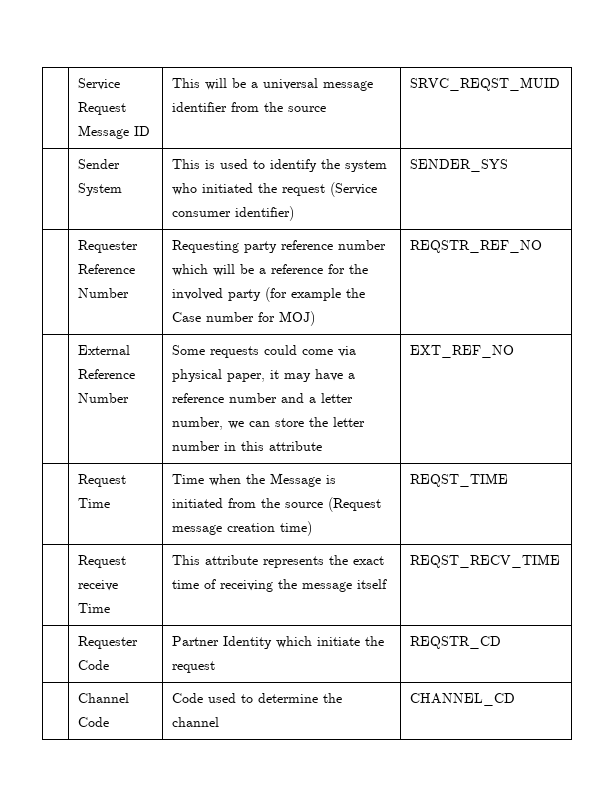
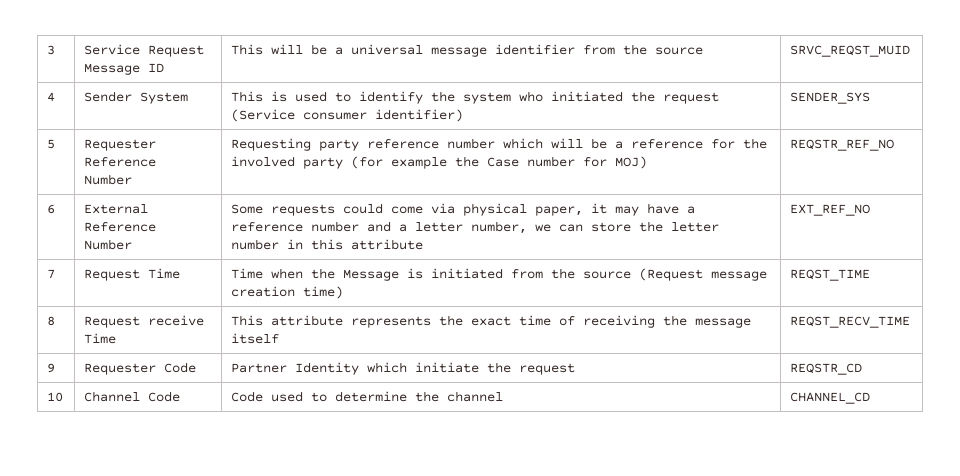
- | Service Request Message ID | This will be a universal message identifier from the source | SRVC_REQST_MUID
+ 3 | Service Request Message ID | This will be a universal message identifier from the source | SRVC_REQST_MUID
- | Sender System | This is used to identify the system who initiated the request (Service consumer identifier) | SENDER_SYS
+ 4 | Sender System | This is used to identify the system who initiated the request (Service consumer identifier) | SENDER_SYS
- | Requester Reference Number | Requesting party reference number which will be a reference for the involved party (for example the Case number for MOJ) | REQSTR_REF_NO
+ 5 | Requester Reference Number | Requesting party reference number which will be a reference for the involved party (for example the Case number for MOJ) | REQSTR_REF_NO
- | External Reference Number | Some requests could come via physical paper, it may have a reference number and a letter number, we can store the letter number in this attribute | EXT_REF_NO
+ 6 | External Reference Number | Some requests could come via physical paper, it may have a reference number and a letter number, we can store the letter number in this attribute | EXT_REF_NO
- | Request Time | Time when the Message is initiated from the source (Request message creation time) | REQST_TIME
+ 7 | Request Time | Time when the Message is initiated from the source (Request message creation time) | REQST_TIME
- | Request receive Time | This attribute represents the exact time of receiving the message itself | REQST_RECV_TIME
+ 8 | Request receive Time | This attribute represents the exact time of receiving the message itself | REQST_RECV_TIME
- | Requester Code | Partner Identity which initiate the request | REQSTR_CD
+ 9 | Requester Code | Partner Identity which initiate the request | REQSTR_CD
- | Channel Code | Code used to determine the channel | CHANNEL_CD
+ 10 | Channel Code | Code used to determine the channel | CHANNEL_CD

